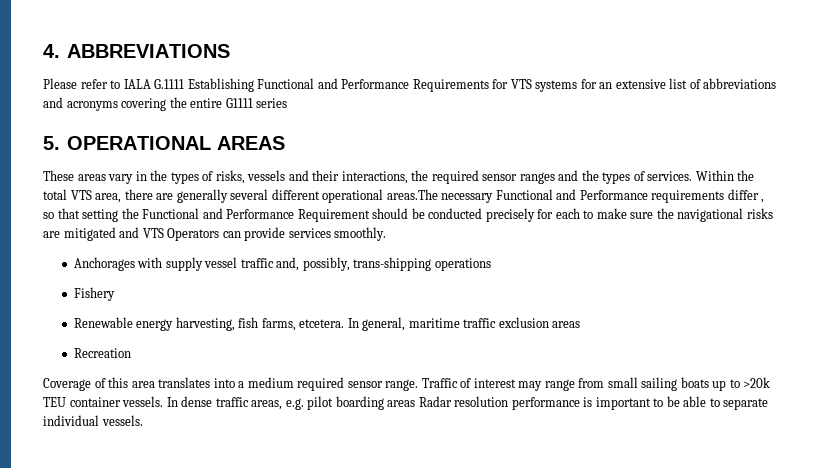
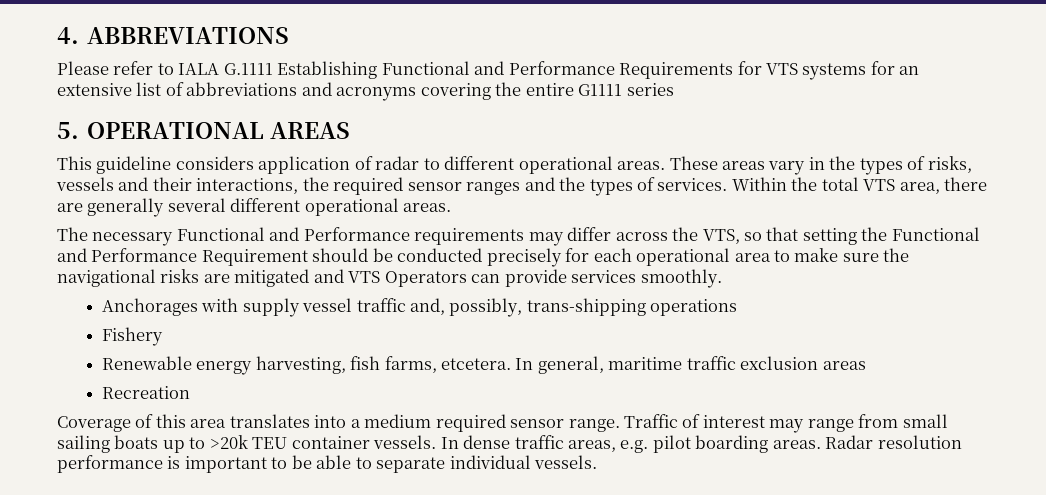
+ This guideline considers application of radar to different operational areas.
- Within the total VTS area, there are generally several different operational areas.The necessary Functional and Performance requirements differ , so that setting the Functional and Performance Requirement should be conducted precisely for each to make sure the navigational risks are mitigated and VTS Operators can provide services smoothly.
+ Within the total VTS area, there are generally several different operational areas.
+ The necessary Functional and Performance requirements may differ across the VTS, so that setting the Functional and Performance Requirement should be conducted precisely for each operational area to make sure the navigational risks are mitigated and VTS Operators can provide services smoothly.
- In dense traffic areas, e.g. pilot boarding areas Radar resolution performance is important to be able to separate individual vessels.
+ In dense traffic areas, e.g. pilot boarding areas. Radar resolution performance is important to be able to separate individual vessels.

